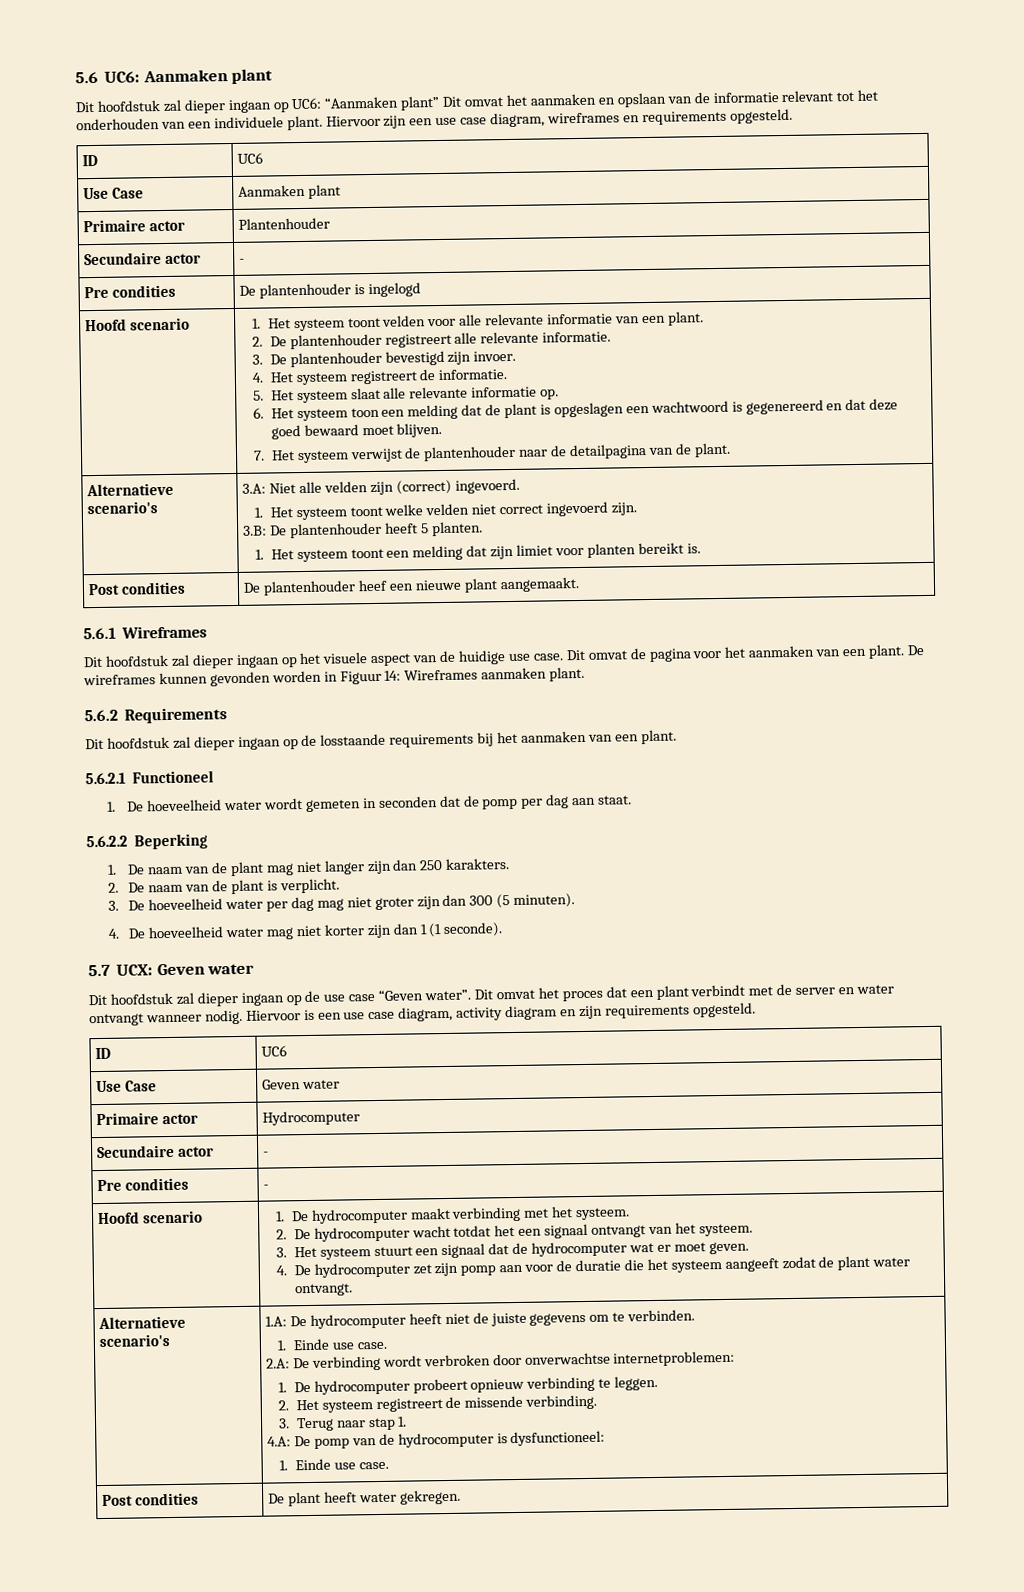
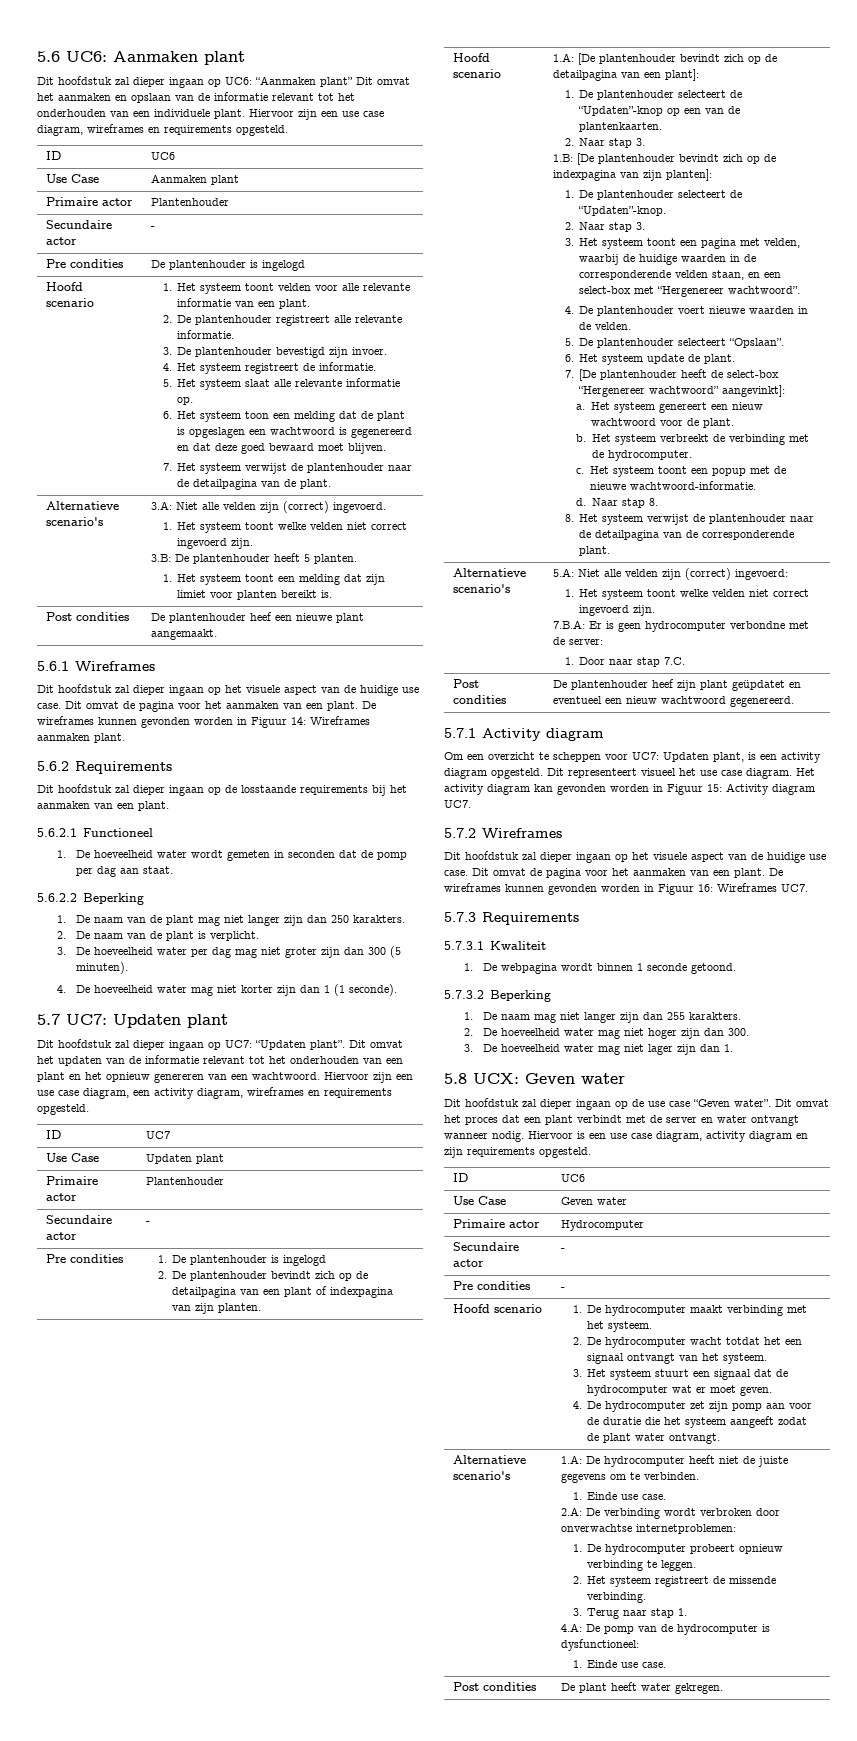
- 5.7 UCX: Geven water
+ 5.7 UC7: Updaten plant
+ Dit hoofdstuk zal dieper ingaan op UC7: “Updaten plant”. Dit omvat het updaten van de informatie relevant tot het onderhouden van een plant en het opnieuw genereren van een wachtwoord. Hiervoor zijn een use case diagram, een activity diagram, wireframes en requirements opgesteld.
+ ID | UC7
+ Use Case | Updaten plant
+ Primaire actor | Plantenhouder
+ Secundaire actor | -
+ Pre condities | 1. De plantenhouder is ingelogd
+ 2. De plantenhouder bevindt zich op de detailpagina van een plant of indexpagina van zijn planten.
+ Hoofd scenario | 1.A: [De plantenhouder bevindt zich op de detailpagina van een plant]:
+ 1. De plantenhouder selecteert de “Updaten”-knop op een van de plantenkaarten.
+ 2. Naar stap 3.
+ 1.B: [De plantenhouder bevindt zich op de indexpagina van zijn planten]:
+ 1. De plantenhouder selecteert de “Updaten”-knop.
+ 2. Naar stap 3.
+ 3. Het systeem toont een pagina met velden, waarbij de huidige waarden in de corresponderende velden staan, en een select-box met “Hergenereer wachtwoord”.
+ 4. De plantenhouder voert nieuwe waarden in de velden.
+ 5. De plantenhouder selecteert “Opslaan”.
+ 6. Het systeem update de plant.
+ 7. [De plantenhouder heeft de select-box “Hergenereer wachtwoord” aangevinkt]:
+ a. Het systeem genereert een nieuw wachtwoord voor de plant.
+ b. Het systeem verbreekt de verbinding met de hydrocomputer.
+ c. Het systeem toont een popup met de nieuwe wachtwoord-informatie.
+ d. Naar stap 8.
+ 8. Het systeem verwijst de plantenhouder naar de detailpagina van de corresponderende plant.
+ Alternatieve scenario's | 5.A: Niet alle velden zijn (correct) ingevoerd:
+ 1. Het systeem toont welke velden niet correct ingevoerd zijn.
+ 7.B.A: Er is geen hydrocomputer verbondne met de server:
+ 1. Door naar stap 7.C.
+ Post condities | De plantenhouder heef zijn plant geüpdatet en eventueel een nieuw wachtwoord gegenereerd.
+ 5.7.1 Activity diagram
+ Om een overzicht te scheppen voor UC7: Updaten plant, is een activity diagram opgesteld. Dit representeert visueel het use case diagram. Het activity diagram kan gevonden worden in Figuur 15: Activity diagram UC7.
+ 5.7.2 Wireframes
+ Dit hoofdstuk zal dieper ingaan op het visuele aspect van de huidige use case. Dit omvat de pagina voor het aanmaken van een plant. De wireframes kunnen gevonden worden in Figuur 16: Wireframes UC7.
+ 5.7.3 Requirements
+ 5.7.3.1 Kwaliteit
+ 1. De webpagina wordt binnen 1 seconde getoond.
+ 5.7.3.2 Beperking
+ 1. De naam mag niet langer zijn dan 255 karakters.
+ 2. De hoeveelheid water mag niet hoger zijn dan 300.
+ 3. De hoeveelheid water mag niet lager zijn dan 1.
+ 5.8 UCX: Geven water

